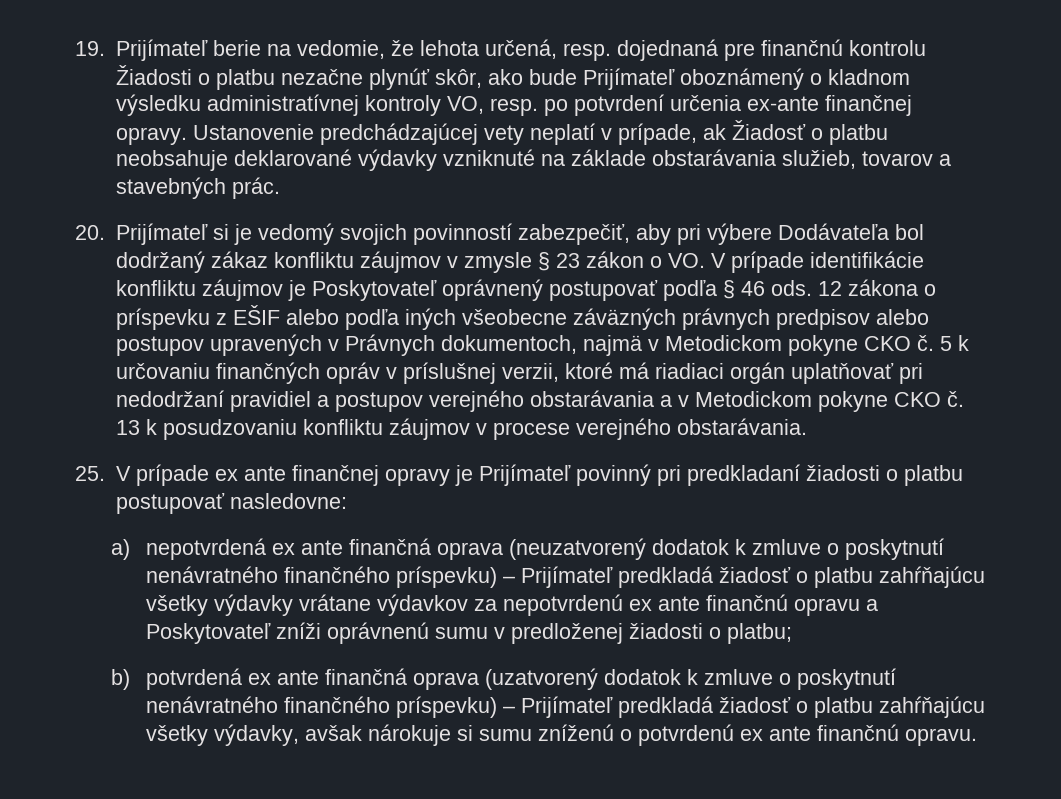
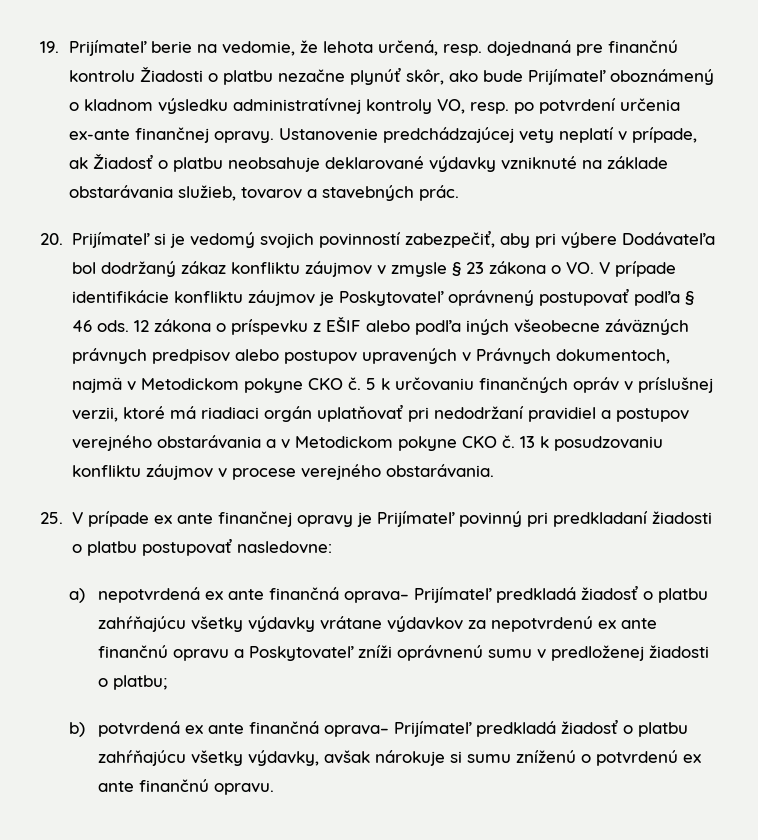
- 20. Prijímateľ si je vedomý svojich povinností zabezpečiť, aby pri výbere Dodávateľa bol dodržaný zákaz konfliktu záujmov v zmysle § 23 zákon o VO. V prípade identifikácie konfliktu záujmov je Poskytovateľ oprávnený postupovať podľa § 46 ods.
+ 20. Prijímateľ si je vedomý svojich povinností zabezpečiť, aby pri výbere Dodávateľa bol dodržaný zákaz konfliktu záujmov v zmysle § 23 zákona o VO. V prípade identifikácie konfliktu záujmov je Poskytovateľ oprávnený postupovať podľa § 46 ods.
- a) nepotvrdená ex ante finančná oprava (neuzatvorený dodatok k zmluve o poskytnutí nenávratného finančného príspevku) – Prijímateľ predkladá žiadosť o platbu zahŕňajúcu všetky výdavky vrátane výdavkov za nepotvrdenú ex ante finančnú opravu a Poskytovateľ zníži oprávnenú sumu v predloženej žiadosti o platbu;
+ a) nepotvrdená ex ante finančná oprava– Prijímateľ predkladá žiadosť o platbu zahŕňajúcu všetky výdavky vrátane výdavkov za nepotvrdenú ex ante finančnú opravu a Poskytovateľ zníži oprávnenú sumu v predloženej žiadosti o platbu;
- b) potvrdená ex ante finančná oprava (uzatvorený dodatok k zmluve o poskytnutí nenávratného finančného príspevku) – Prijímateľ predkladá žiadosť o platbu zahŕňajúcu všetky výdavky, avšak nárokuje si sumu zníženú o potvrdenú ex ante finančnú opravu.
+ b) potvrdená ex ante finančná oprava– Prijímateľ predkladá žiadosť o platbu zahŕňajúcu všetky výdavky, avšak nárokuje si sumu zníženú o potvrdenú ex ante finančnú opravu.

